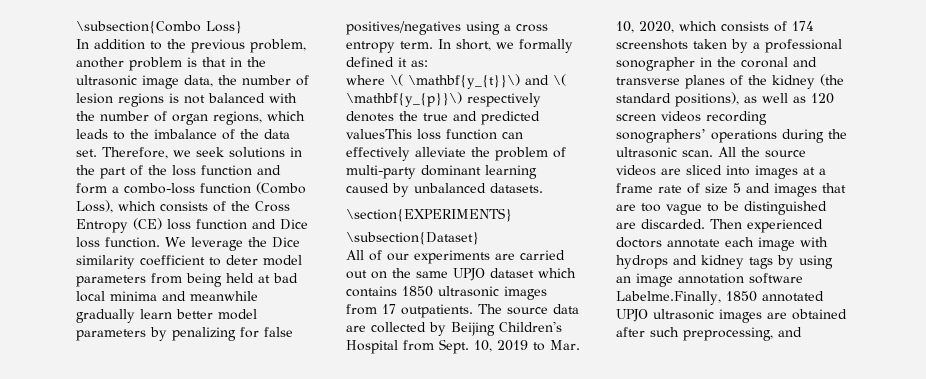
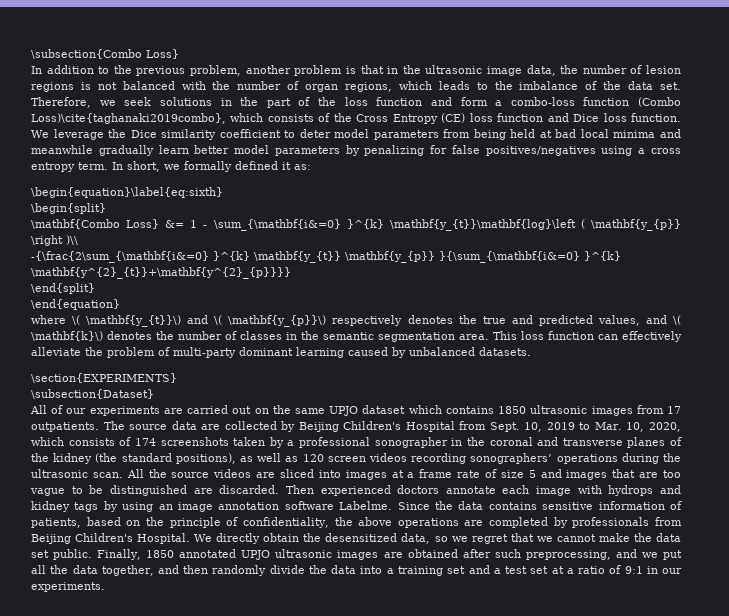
- Therefore, we seek solutions in the part of the loss function and form a combo-loss function (Combo Loss), which consists of the Cross Entropy (CE) loss function and Dice loss function.
+ Therefore, we seek solutions in the part of the loss function and form a combo-loss function (Combo Loss)\cite{taghanaki2019combo}, which consists of the Cross Entropy (CE) loss function and Dice loss function.
+ \begin{equation}\label{eq:sixth}
+ \begin{split}
+ \mathbf{Combo Loss} &= 1 - \sum_{\mathbf{i&=0} }^{k} \mathbf{y_{t}}\mathbf{log}\left ( \mathbf{y_{p}} \right )\\
+ -{\frac{2\sum_{\mathbf{i&=0} }^{k} \mathbf{y_{t}} \mathbf{y_{p}} }{\sum_{\mathbf{i&=0} }^{k} \mathbf{y^{2}_{t}}+\mathbf{y^{2}_{p}}}}
+ \end{split}
+ \end{equation}
- where \( \mathbf{y_{t}}\) and \( \mathbf{y_{p}}\) respectively denotes the true and predicted valuesThis loss function can effectively alleviate the problem of multi-party dominant learning caused by unbalanced datasets.
+ where \( \mathbf{y_{t}}\) and \( \mathbf{y_{p}}\) respectively denotes the true and predicted values, and \( \mathbf{k}\) denotes the number of classes in the semantic segmentation area. This loss function can effectively alleviate the problem of multi-party dominant learning caused by unbalanced datasets.
- Then experienced doctors annotate each image with hydrops and kidney tags by using an image annotation software Labelme.Finally, 1850 annotated UPJO ultrasonic images are obtained after such preprocessing, and
+ Then experienced doctors annotate each image with hydrops and kidney tags by using an image annotation software Labelme. Since the data contains sensitive information of patients, based on the principle of confidentiality, the above operations are completed by professionals from Beijing Children's Hospital. We directly obtain the desensitized data, so we regret that we cannot make the data set public. Finally, 1850 annotated UPJO ultrasonic images are obtained after such preprocessing, and we put all the data together, and then randomly divide the data into a training set and a test set at a ratio of 9:1 in our experiments.

